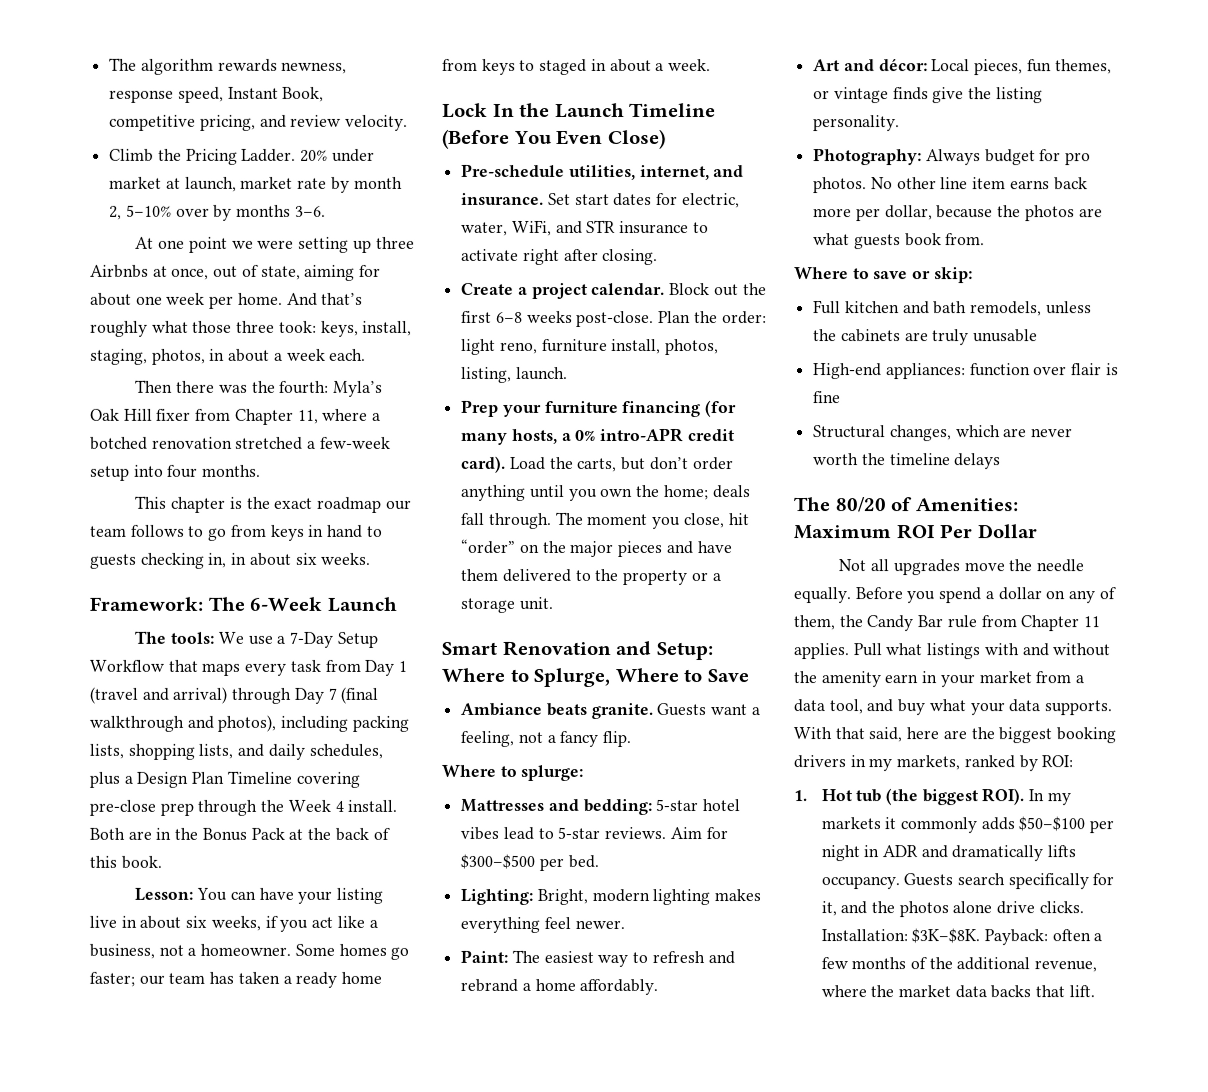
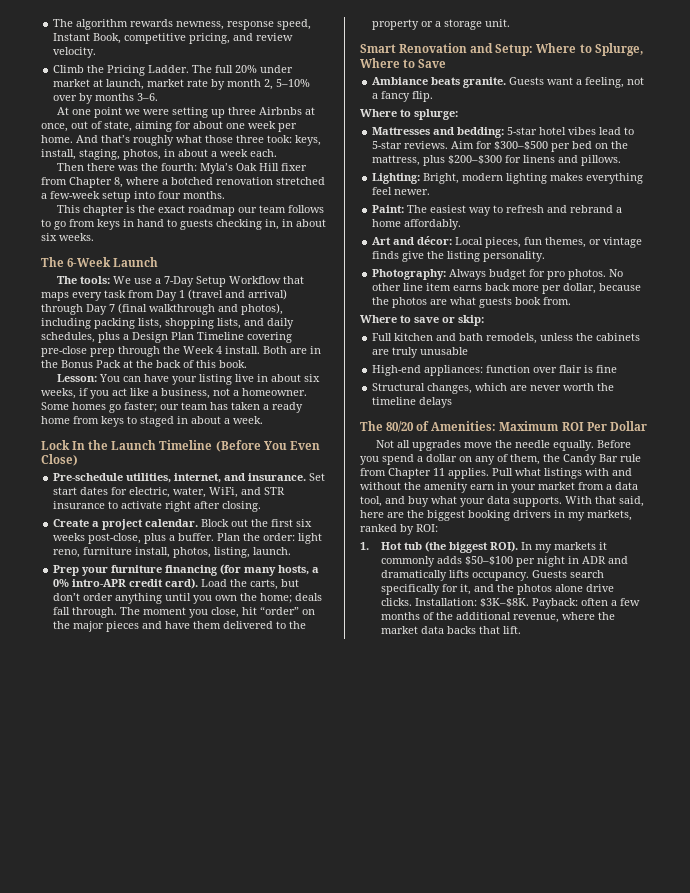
- 20% under market at launch, market rate by month 2, 5–10% over by months 3–6.
+ The full 20% under market at launch, market rate by month 2, 5–10% over by months 3–6.
- Then there was the fourth: Myla’s Oak Hill fixer from Chapter 11, where a botched renovation stretched a few-week setup into four months.
+ Then there was the fourth: Myla’s Oak Hill fixer from Chapter 8, where a botched renovation stretched a few-week setup into four months.
- Framework: The 6-Week Launch
+ The 6-Week Launch
- Block out the first 6–8 weeks post-close.
+ Block out the first six weeks post-close, plus a buffer.
- Aim for $300–$500 per bed.
+ Aim for $300–$500 per bed on the mattress, plus $200–$300 for linens and pillows.

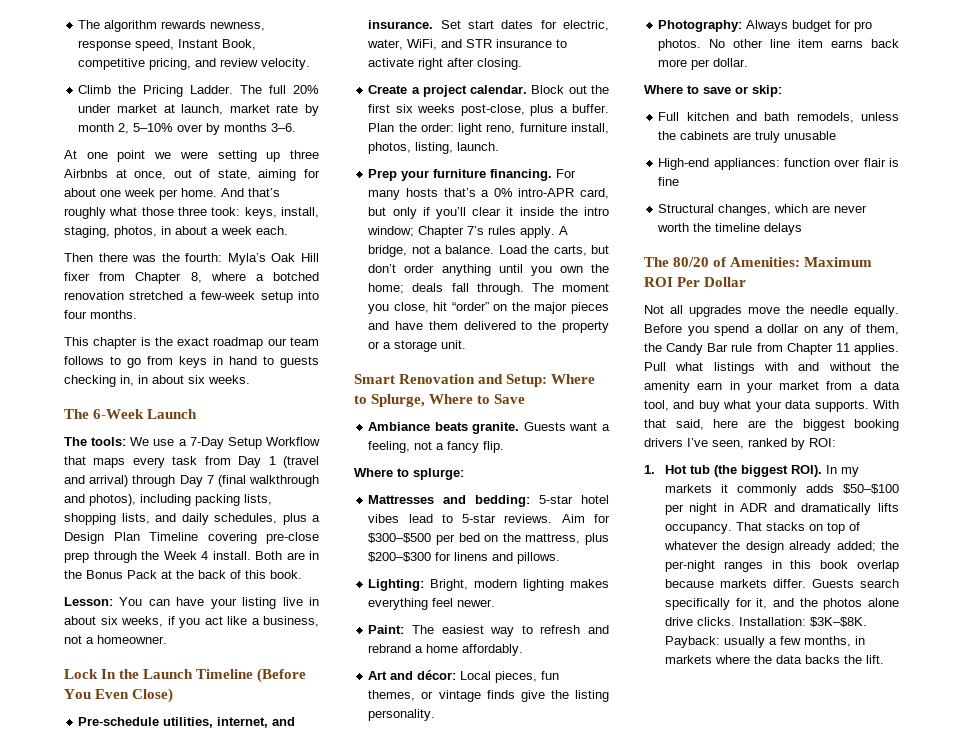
- Some homes go faster; our team has taken a ready home from keys to staged in about a week.
- Prep your furniture financing (for many hosts, a 0% intro-APR credit card).
+ Prep your furniture financing. For many hosts that’s a 0% intro-APR card, but only if you’ll clear it inside the intro window; Chapter 7’s rules apply. A bridge, not a balance.
- No other line item earns back more per dollar, because the photos are what guests book from.
+ No other line item earns back more per dollar.
- With that said, here are the biggest booking drivers in my markets, ranked by ROI:
+ With that said, here are the biggest booking drivers I’ve seen, ranked by ROI:
+ That stacks on top of whatever the design already added; the per-night ranges in this book overlap because markets differ.
- Payback: often a few months of the additional revenue, where the market data backs that lift.
+ Payback: usually a few months, in markets where the data backs the lift.

